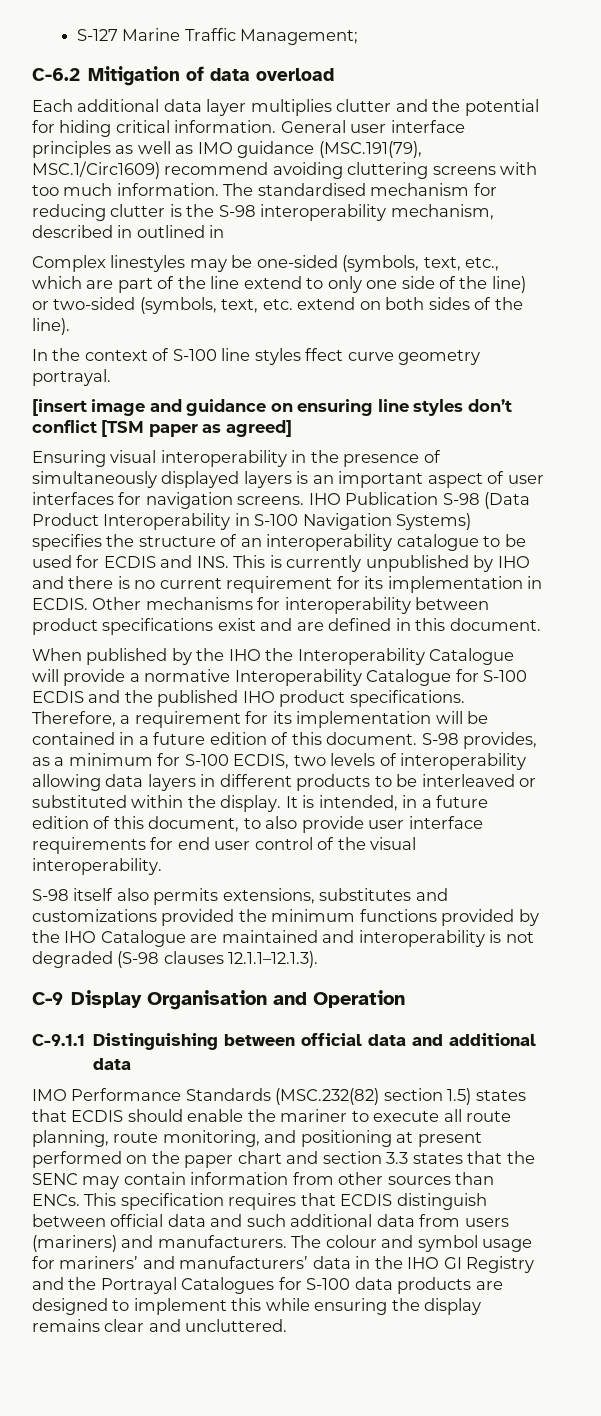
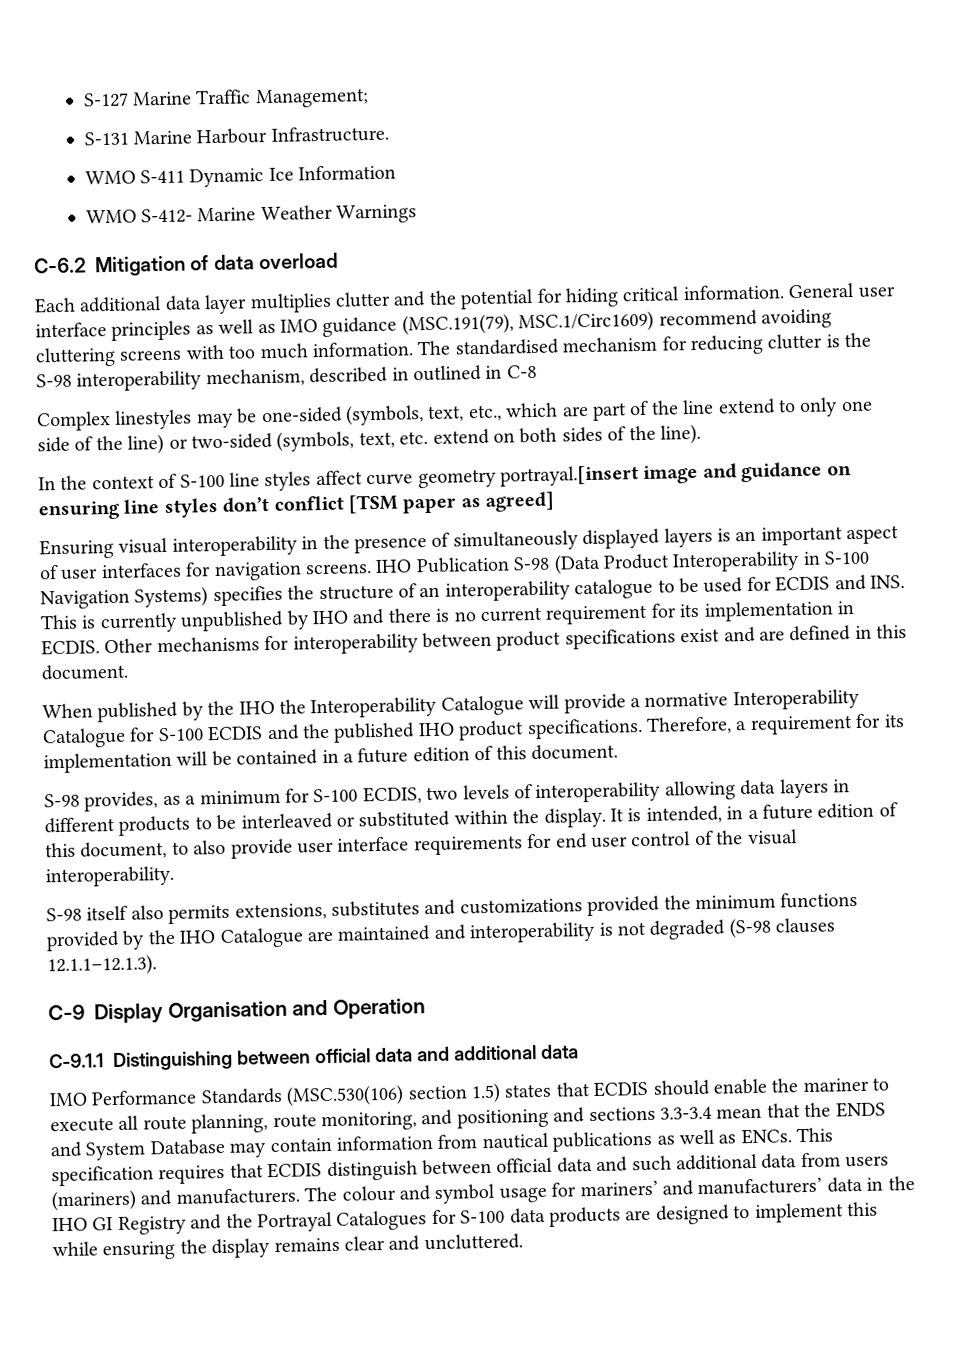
+ S-131 Marine Harbour Infrastructure.
+ WMO S-411 Dynamic Ice Information
+ WMO S-412- Marine Weather Warnings
- The standardised mechanism for reducing clutter is the S-98 interoperability mechanism, described in outlined in
+ The standardised mechanism for reducing clutter is the S-98 interoperability mechanism, described in outlined in C-8
- In the context of S-100 line styles ffect curve geometry portrayal.
- [insert image and guidance on ensuring line styles don’t conflict [TSM paper as agreed]
+ In the context of S-100 line styles affect curve geometry portrayal.[insert image and guidance on ensuring line styles don’t conflict [TSM paper as agreed]
- Therefore, a requirement for its implementation will be contained in a future edition of this document. S-98 provides, as a minimum for S-100 ECDIS, two levels of interoperability allowing data layers in different products to be interleaved or substituted within the display.
+ Therefore, a requirement for its implementation will be contained in a future edition of this document.
+ S-98 provides, as a minimum for S-100 ECDIS, two levels of interoperability allowing data layers in different products to be interleaved or substituted within the display.
- IMO Performance Standards (MSC.232(82) section 1.5) states that ECDIS should enable the mariner to execute all route planning, route monitoring, and positioning at present performed on the paper chart and section 3.3 states that the SENC may contain information from other sources than ENCs.
+ IMO Performance Standards (MSC.530(106) section 1.5) states that ECDIS should enable the mariner to execute all route planning, route monitoring, and positioning and sections 3.3-3.4 mean that the ENDS and System Database may contain information from nautical publications as well as ENCs.

